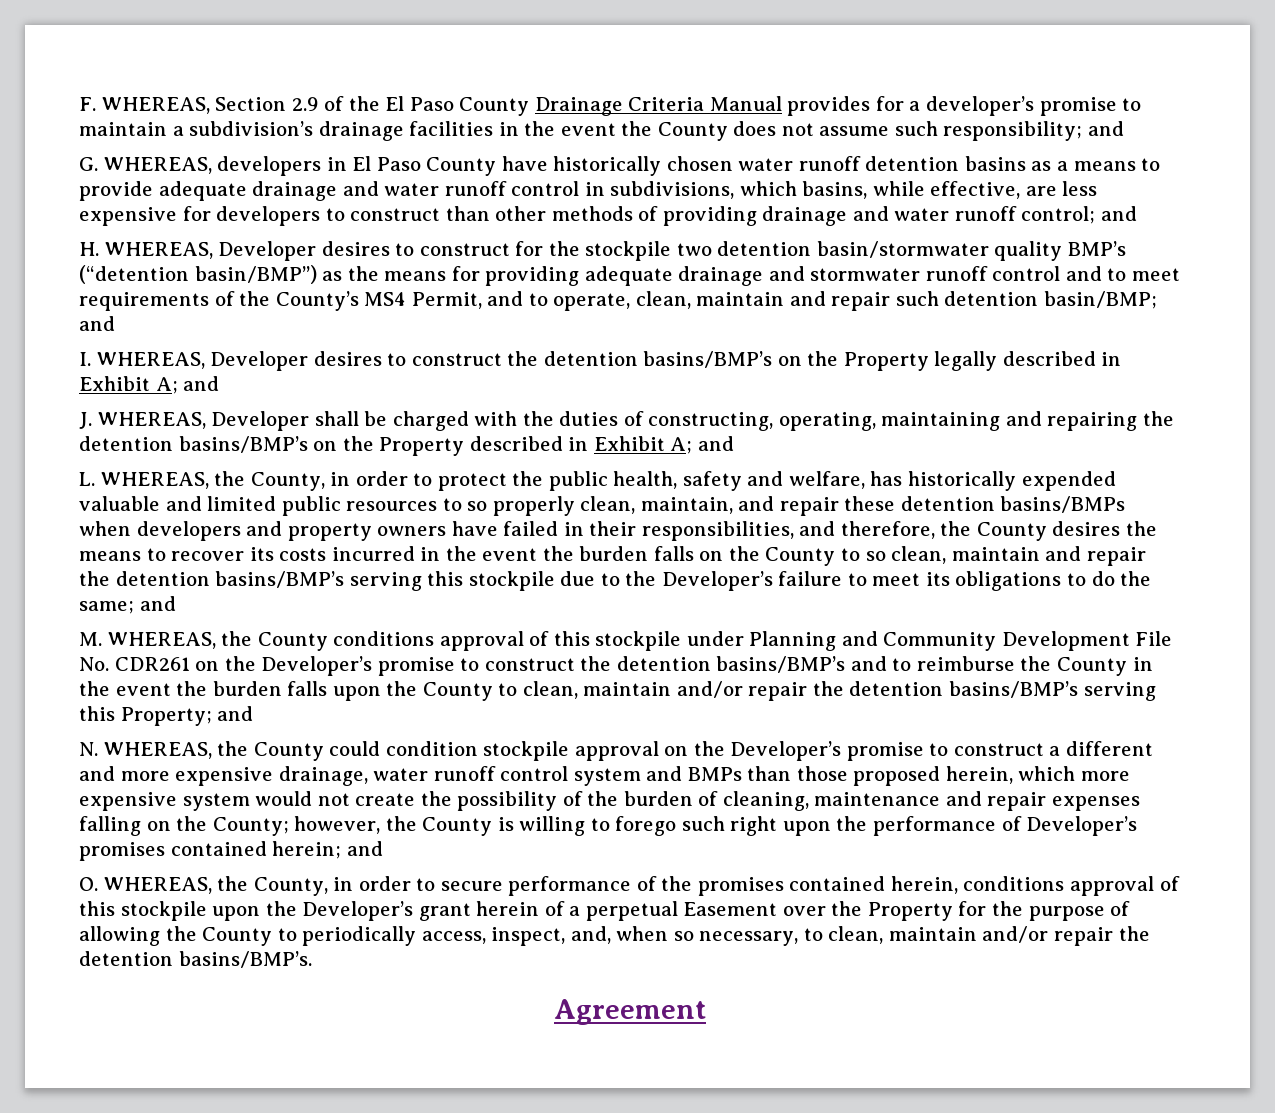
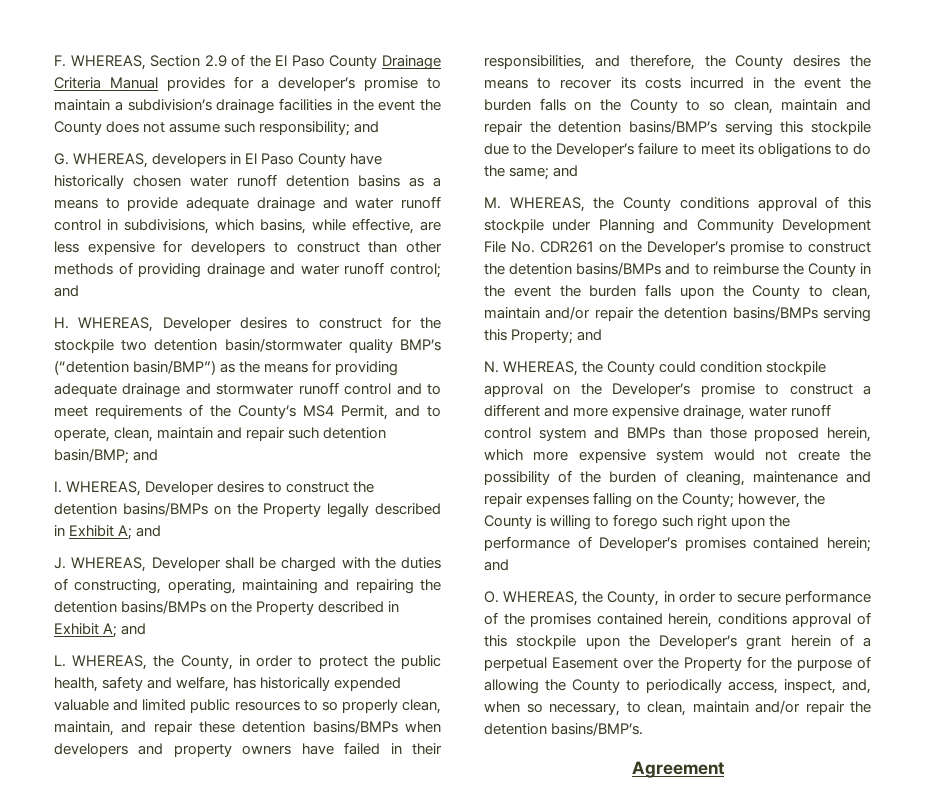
- I. WHEREAS, Developer desires to construct the detention basins/BMP’s on the Property legally described in Exhibit A; and
+ I. WHEREAS, Developer desires to construct the detention basins/BMPs on the Property legally described in Exhibit A; and
- J. WHEREAS, Developer shall be charged with the duties of constructing, operating, maintaining and repairing the detention basins/BMP’s on the Property described in Exhibit A; and
+ J. WHEREAS, Developer shall be charged with the duties of constructing, operating, maintaining and repairing the detention basins/BMPs on the Property described in Exhibit A; and
- M. WHEREAS, the County conditions approval of this stockpile under Planning and Community Development File No. CDR261 on the Developer’s promise to construct the detention basins/BMP’s and to reimburse the County in the event the burden falls upon the County to clean, maintain and/or repair the detention basins/BMP’s serving this Property; and
+ M. WHEREAS, the County conditions approval of this stockpile under Planning and Community Development File No. CDR261 on the Developer’s promise to construct the detention basins/BMPs and to reimburse the County in the event the burden falls upon the County to clean, maintain and/or repair the detention basins/BMPs serving this Property; and

